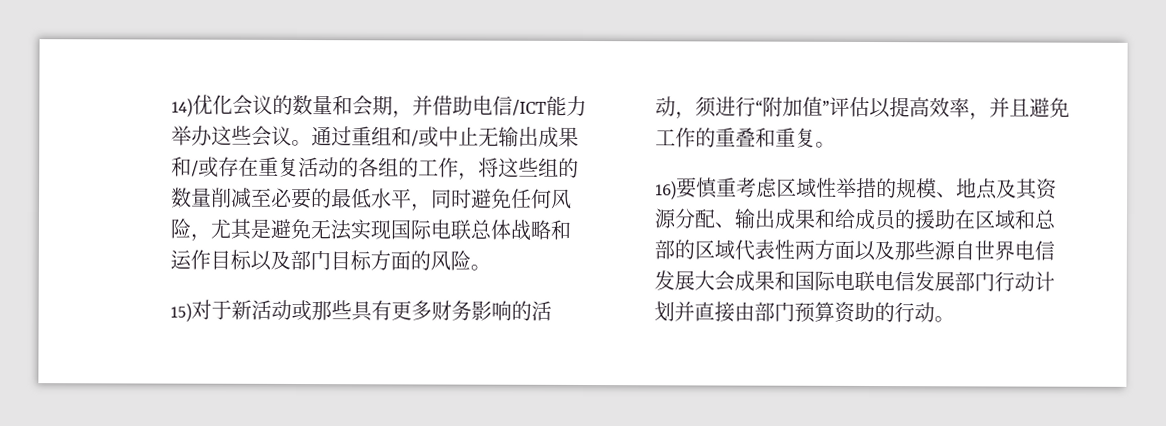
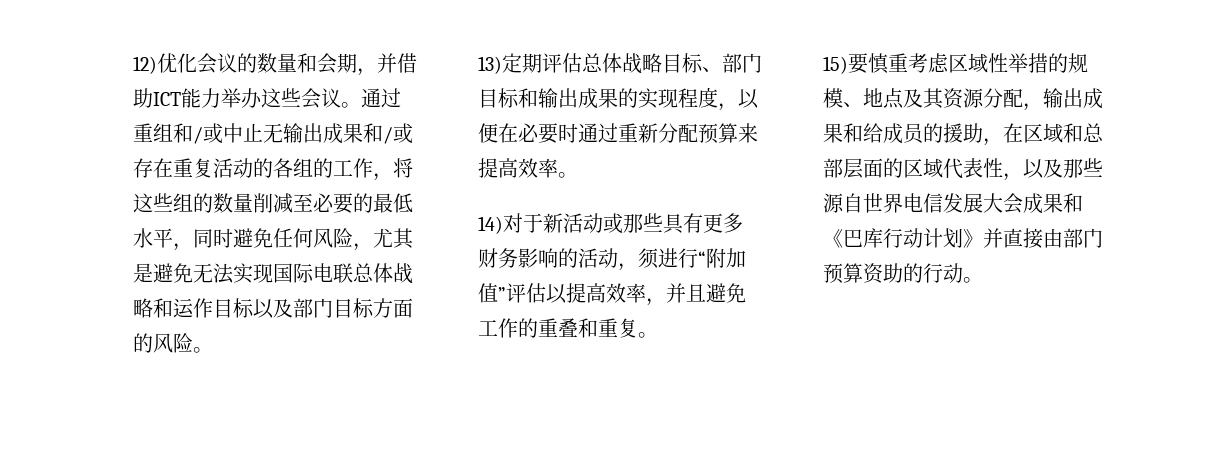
- 14)优化会议的数量和会期，并借助电信/ICT能力举办这些会议。
+ 12)优化会议的数量和会期，并借助ICT能力举办这些会议。
- 15)对于新活动或那些具有更多财务影响的活动，须进行“附加值”评估以提高效率，并且避免工作的重叠和重复。
+ 13)定期评估总体战略目标、部门目标和输出成果的实现程度，以便在必要时通过重新分配预算来提高效率。
+ 14)对于新活动或那些具有更多财务影响的活动，须进行“附加值”评估以提高效率，并且避免工作的重叠和重复。
- 16)要慎重考虑区域性举措的规模、地点及其资源分配、输出成果和给成员的援助在区域和总部的区域代表性两方面以及那些源自世界电信发展大会成果和国际电联电信发展部门行动计划并直接由部门预算资助的行动。
+ 15)要慎重考虑区域性举措的规模、地点及其资源分配，输出成果和给成员的援助，在区域和总部层面的区域代表性，以及那些源自世界电信发展大会成果和《巴库行动计划》并直接由部门预算资助的行动。

